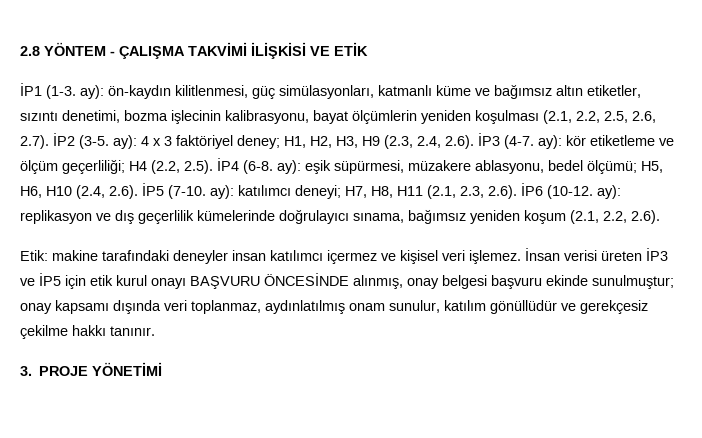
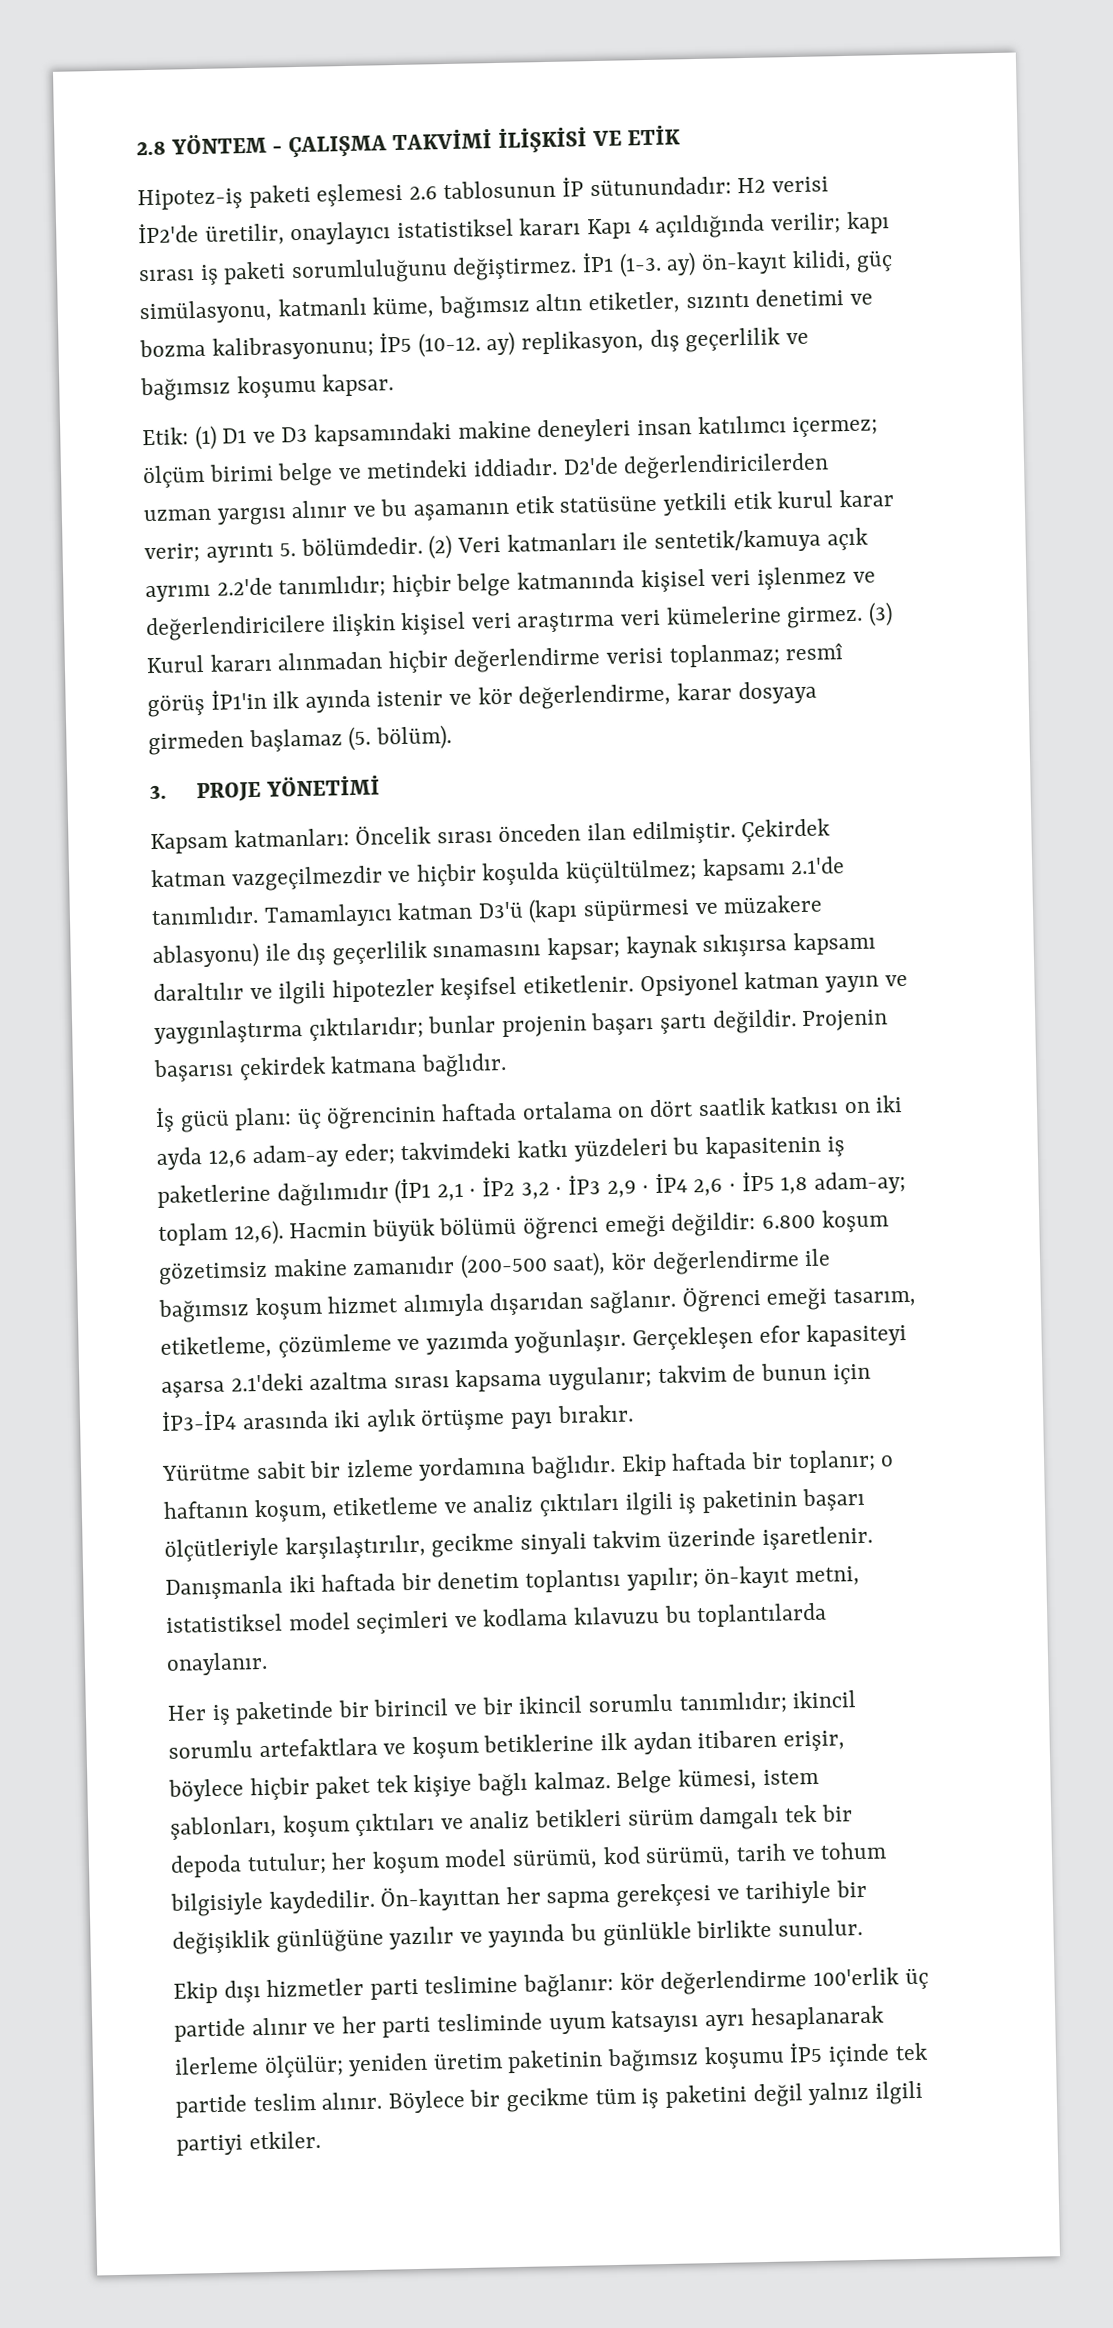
- İP1 (1-3. ay): ön-kaydın kilitlenmesi, güç simülasyonları, katmanlı küme ve bağımsız altın etiketler, sızıntı denetimi, bozma işlecinin kalibrasyonu, bayat ölçümlerin yeniden koşulması (2.1, 2.2, 2.5, 2.6, 2.7). İP2 (3-5. ay): 4 x 3 faktöriyel deney; H1, H2, H3, H9 (2.3, 2.4, 2.6). İP3 (4-7. ay): kör etiketleme ve ölçüm geçerliliği; H4 (2.2, 2.5). İP4 (6-8. ay): eşik süpürmesi, müzakere ablasyonu, bedel ölçümü; H5, H6, H10 (2.4, 2.6). İP5 (7-10. ay): katılımcı deneyi; H7, H8, H11 (2.1, 2.3, 2.6). İP6 (10-12. ay): replikasyon ve dış geçerlilik kümelerinde doğrulayıcı sınama, bağımsız yeniden koşum (2.1, 2.2, 2.6).
- Etik: makine tarafındaki deneyler insan katılımcı içermez ve kişisel veri işlemez. İnsan verisi üreten İP3 ve İP5 için etik kurul onayı BAŞVURU ÖNCESİNDE alınmış, onay belgesi başvuru ekinde sunulmuştur; onay kapsamı dışında veri toplanmaz, aydınlatılmış onam sunulur, katılım gönüllüdür ve gerekçesiz çekilme hakkı tanınır.
+ Hipotez-iş paketi eşlemesi 2.6 tablosunun İP sütunundadır: H2 verisi İP2'de üretilir, onaylayıcı istatistiksel kararı Kapı 4 açıldığında verilir; kapı sırası iş paketi sorumluluğunu değiştirmez. İP1 (1-3. ay) ön-kayıt kilidi, güç simülasyonu, katmanlı küme, bağımsız altın etiketler, sızıntı denetimi ve bozma kalibrasyonunu; İP5 (10-12. ay) replikasyon, dış geçerlilik ve bağımsız koşumu kapsar.
+ Etik: (1) D1 ve D3 kapsamındaki makine deneyleri insan katılımcı içermez; ölçüm birimi belge ve metindeki iddiadır. D2'de değerlendiricilerden uzman yargısı alınır ve bu aşamanın etik statüsüne yetkili etik kurul karar verir; ayrıntı 5. bölümdedir. (2) Veri katmanları ile sentetik/kamuya açık ayrımı 2.2'de tanımlıdır; hiçbir belge katmanında kişisel veri işlenmez ve değerlendiricilere ilişkin kişisel veri araştırma veri kümelerine girmez. (3) Kurul kararı alınmadan hiçbir değerlendirme verisi toplanmaz; resmî görüş İP1'in ilk ayında istenir ve kör değerlendirme, karar dosyaya girmeden başlamaz (5. bölüm).
  3. PROJE YÖNETİMİ
+ Kapsam katmanları: Öncelik sırası önceden ilan edilmiştir. Çekirdek katman vazgeçilmezdir ve hiçbir koşulda küçültülmez; kapsamı 2.1'de tanımlıdır. Tamamlayıcı katman D3'ü (kapı süpürmesi ve müzakere ablasyonu) ile dış geçerlilik sınamasını kapsar; kaynak sıkışırsa kapsamı daraltılır ve ilgili hipotezler keşifsel etiketlenir. Opsiyonel katman yayın ve yaygınlaştırma çıktılarıdır; bunlar projenin başarı şartı değildir. Projenin başarısı çekirdek katmana bağlıdır.
+ İş gücü planı: üç öğrencinin haftada ortalama on dört saatlik katkısı on iki ayda 12,6 adam-ay eder; takvimdeki katkı yüzdeleri bu kapasitenin iş paketlerine dağılımıdır (İP1 2,1 · İP2 3,2 · İP3 2,9 · İP4 2,6 · İP5 1,8 adam-ay; toplam 12,6). Hacmin büyük bölümü öğrenci emeği değildir: 6.800 koşum gözetimsiz makine zamanıdır (200-500 saat), kör değerlendirme ile bağımsız koşum hizmet alımıyla dışarıdan sağlanır. Öğrenci emeği tasarım, etiketleme, çözümleme ve yazımda yoğunlaşır. Gerçekleşen efor kapasiteyi aşarsa 2.1'deki azaltma sırası kapsama uygulanır; takvim de bunun için İP3-İP4 arasında iki aylık örtüşme payı bırakır.
+ Yürütme sabit bir izleme yordamına bağlıdır. Ekip haftada bir toplanır; o haftanın koşum, etiketleme ve analiz çıktıları ilgili iş paketinin başarı ölçütleriyle karşılaştırılır, gecikme sinyali takvim üzerinde işaretlenir. Danışmanla iki haftada bir denetim toplantısı yapılır; ön-kayıt metni, istatistiksel model seçimleri ve kodlama kılavuzu bu toplantılarda onaylanır.
+ Her iş paketinde bir birincil ve bir ikincil sorumlu tanımlıdır; ikincil sorumlu artefaktlara ve koşum betiklerine ilk aydan itibaren erişir, böylece hiçbir paket tek kişiye bağlı kalmaz. Belge kümesi, istem şablonları, koşum çıktıları ve analiz betikleri sürüm damgalı tek bir depoda tutulur; her koşum model sürümü, kod sürümü, tarih ve tohum bilgisiyle kaydedilir. Ön-kayıttan her sapma gerekçesi ve tarihiyle bir değişiklik günlüğüne yazılır ve yayında bu günlükle birlikte sunulur.
+ Ekip dışı hizmetler parti teslimine bağlanır: kör değerlendirme 100'erlik üç partide alınır ve her parti tesliminde uyum katsayısı ayrı hesaplanarak ilerleme ölçülür; yeniden üretim paketinin bağımsız koşumu İP5 içinde tek partide teslim alınır. Böylece bir gecikme tüm iş paketini değil yalnız ilgili partiyi etkiler.

